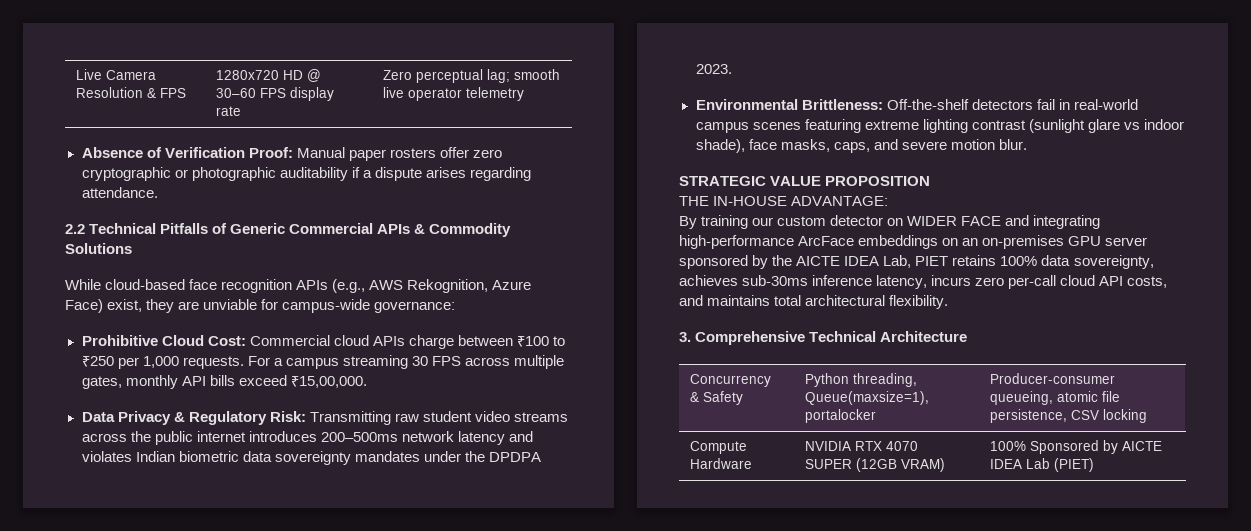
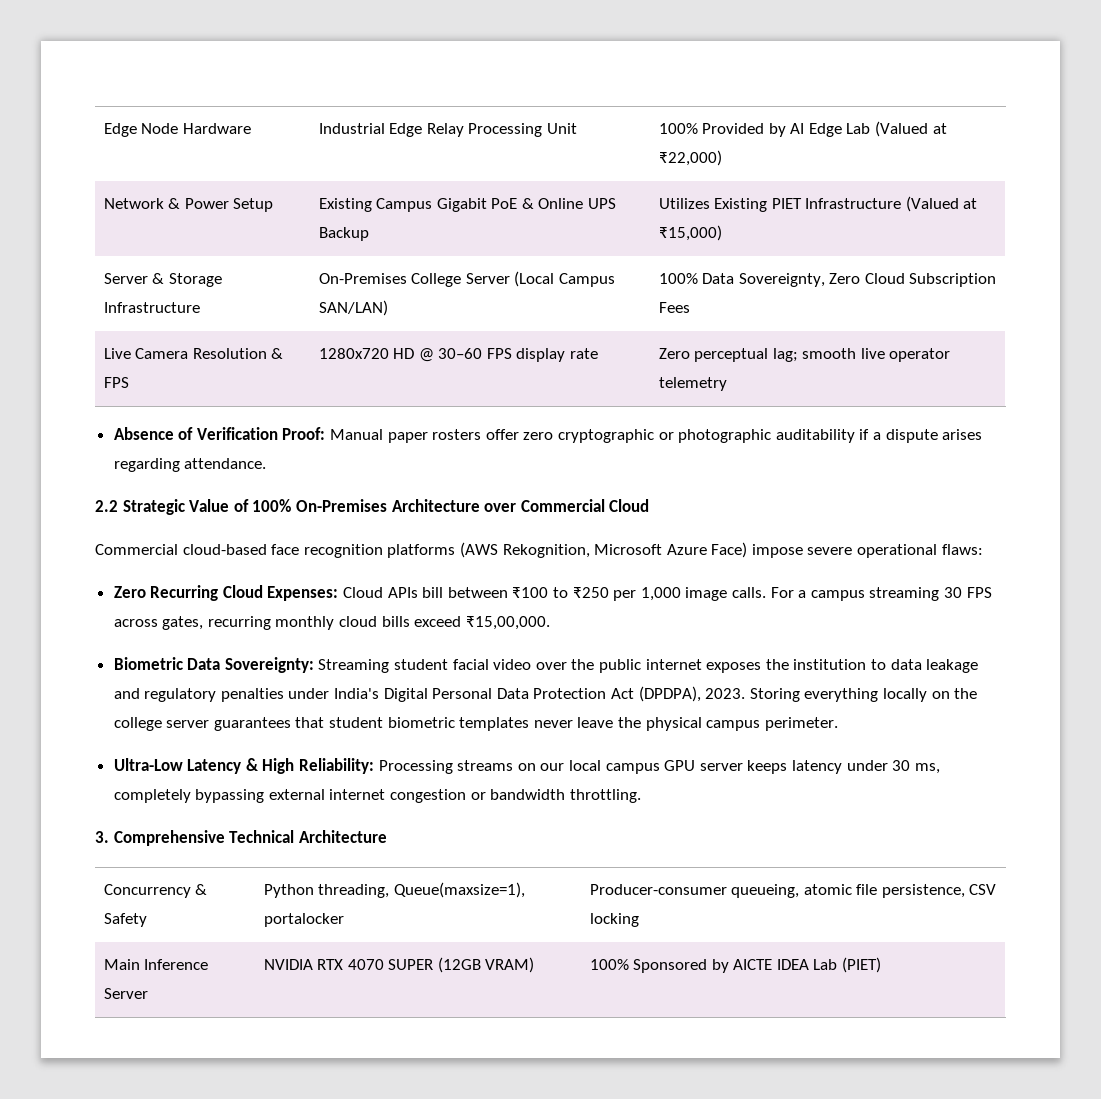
+ Edge Node Hardware | Industrial Edge Relay Processing Unit | 100% Provided by AI Edge Lab (Valued at ₹22,000)
+ Network & Power Setup | Existing Campus Gigabit PoE & Online UPS Backup | Utilizes Existing PIET Infrastructure (Valued at ₹15,000)
+ Server & Storage Infrastructure | On-Premises College Server (Local Campus SAN/LAN) | 100% Data Sovereignty, Zero Cloud Subscription Fees
- 2.2 Technical Pitfalls of Generic Commercial APIs & Commodity Solutions
- While cloud-based face recognition APIs (e.g., AWS Rekognition, Azure Face) exist, they are unviable for campus-wide governance:
- Prohibitive Cloud Cost: Commercial cloud APIs charge between ₹100 to ₹250 per 1,000 requests.
+ 2.2 Strategic Value of 100% On-Premises Architecture over Commercial Cloud
+ Commercial cloud-based face recognition platforms (AWS Rekognition, Microsoft Azure Face) impose severe operational flaws:
+ Zero Recurring Cloud Expenses: Cloud APIs bill between ₹100 to ₹250 per 1,000 image calls.
- For a campus streaming 30 FPS across multiple gates, monthly API bills exceed ₹15,00,000.
+ For a campus streaming 30 FPS across gates, recurring monthly cloud bills exceed ₹15,00,000.
- Data Privacy & Regulatory Risk: Transmitting raw student video streams across the public internet introduces 200–500ms network latency and violates Indian biometric data sovereignty mandates under the DPDPA 2023.
- Environmental Brittleness: Off-the-shelf detectors fail in real-world campus scenes featuring extreme lighting contrast (sunlight glare vs indoor shade), face masks, caps, and severe motion blur.
- STRATEGIC VALUE PROPOSITION
- THE IN-HOUSE ADVANTAGE:
- By training our custom detector on WIDER FACE and integrating high-performance ArcFace embeddings on an on-premises GPU server sponsored by the AICTE IDEA Lab, PIET retains 100% data sovereignty, achieves sub-30ms inference latency, incurs zero per-call cloud API costs, and maintains total architectural flexibility.
+ Biometric Data Sovereignty: Streaming student facial video over the public internet exposes the institution to data leakage and regulatory penalties under India's Digital Personal Data Protection Act (DPDPA), 2023. Storing everything locally on the college server guarantees that student biometric templates never leave the physical campus perimeter.
+ Ultra-Low Latency & High Reliability: Processing streams on our local campus GPU server keeps latency under 30 ms, completely bypassing external internet congestion or bandwidth throttling.
- Compute Hardware | NVIDIA RTX 4070 SUPER (12GB VRAM) | 100% Sponsored by AICTE IDEA Lab (PIET)
+ Main Inference Server | NVIDIA RTX 4070 SUPER (12GB VRAM) | 100% Sponsored by AICTE IDEA Lab (PIET)

